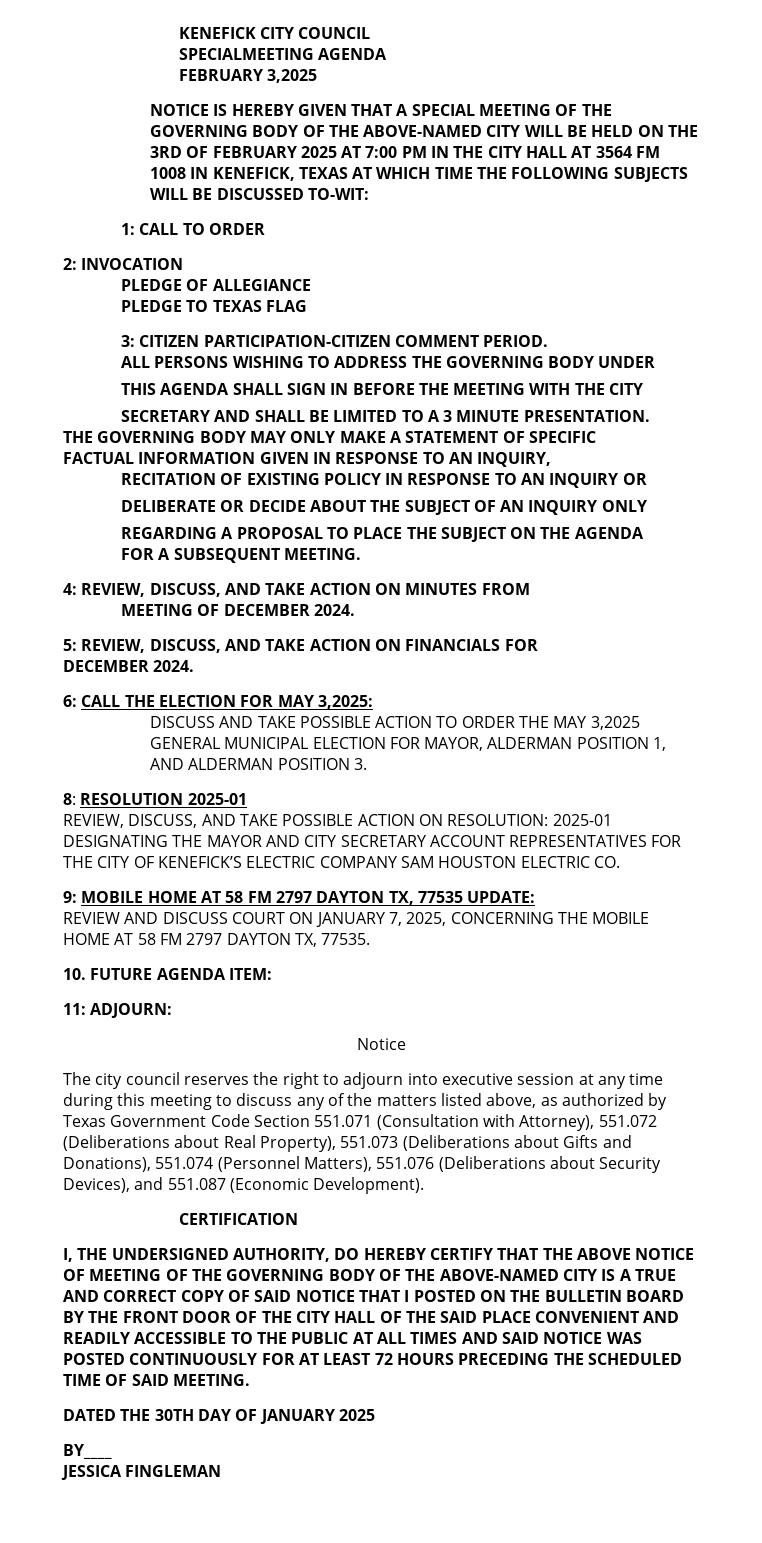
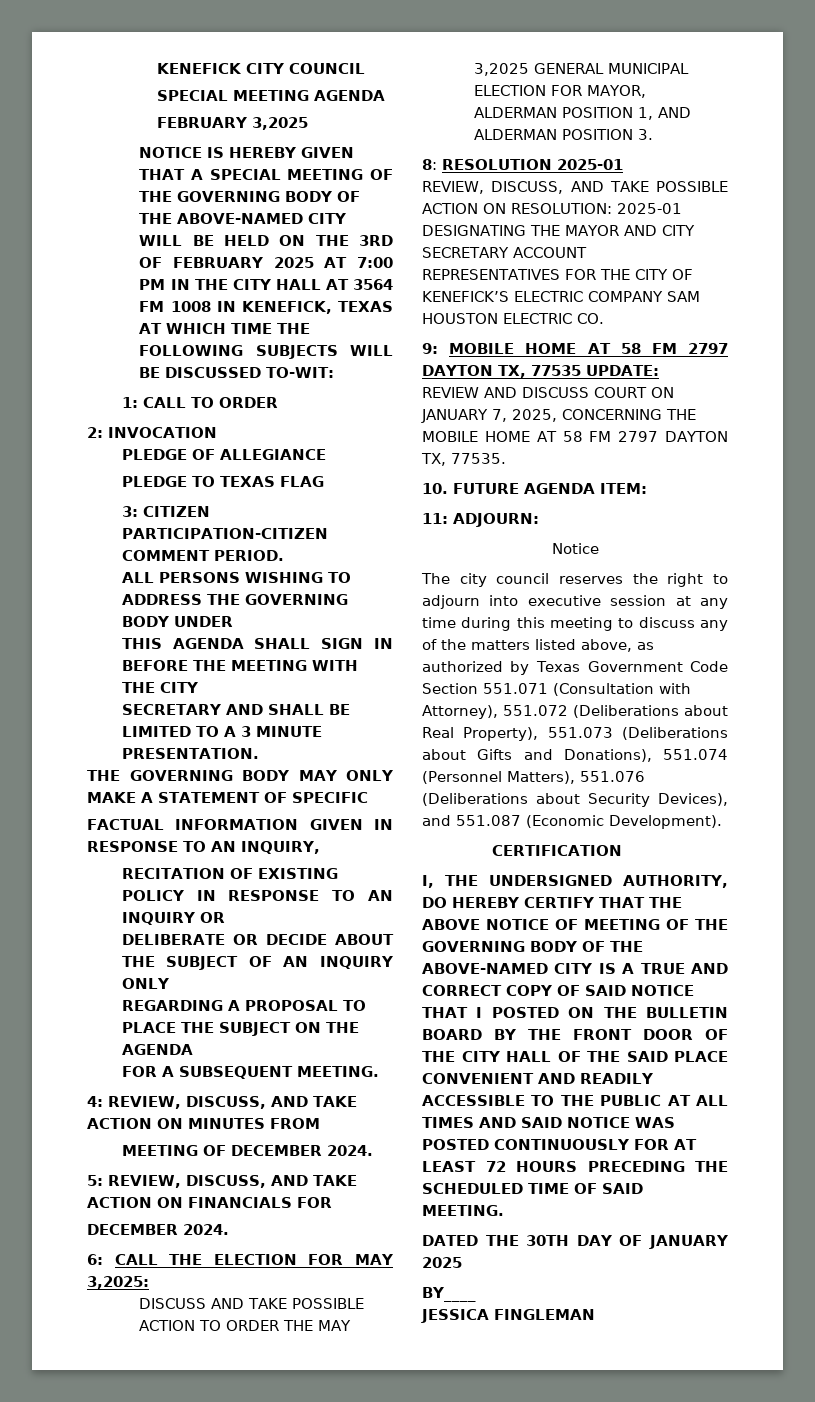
- SPECIALMEETING AGENDA
+ SPECIAL MEETING AGENDA

